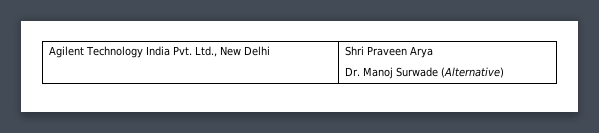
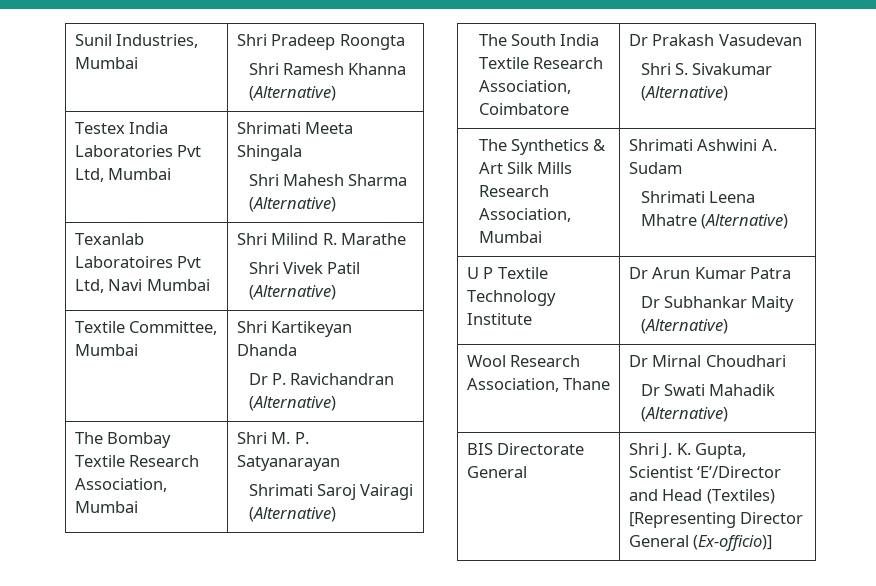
- Agilent Technology India Pvt. Ltd., New Delhi | Shri Praveen Arya
- Dr. Manoj Surwade (Alternative)
+ Sunil Industries, Mumbai | Shri Pradeep Roongta
+ Shri Ramesh Khanna (Alternative)
+ Testex India Laboratories Pvt Ltd, Mumbai | Shrimati Meeta Shingala
+ Shri Mahesh Sharma (Alternative)
+ Texanlab Laboratoires Pvt Ltd, Navi Mumbai | Shri Milind R. Marathe
+ Shri Vivek Patil (Alternative)
+ Textile Committee, Mumbai | Shri Kartikeyan Dhanda
+ Dr P. Ravichandran (Alternative)
+ The Bombay Textile Research Association, Mumbai | Shri M. P. Satyanarayan
+ Shrimati Saroj Vairagi (Alternative)
+ The South India Textile Research Association, Coimbatore | Dr Prakash Vasudevan
+ Shri S. Sivakumar (Alternative)
+ The Synthetics & Art Silk Mills Research Association, Mumbai | Shrimati Ashwini A. Sudam
+ Shrimati Leena Mhatre (Alternative)
+ U P Textile Technology Institute | Dr Arun Kumar Patra
+ Dr Subhankar Maity (Alternative)
+ Wool Research Association, Thane | Dr Mirnal Choudhari
+ Dr Swati Mahadik (Alternative)
+ BIS Directorate General | Shri J. K. Gupta, Scientist ‘E’/Director and Head (Textiles) [Representing Director General (Ex-officio)]

